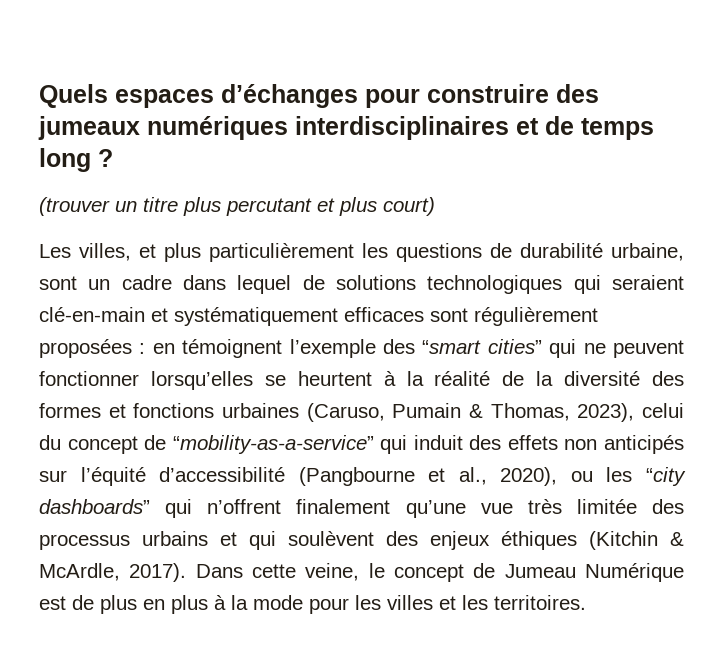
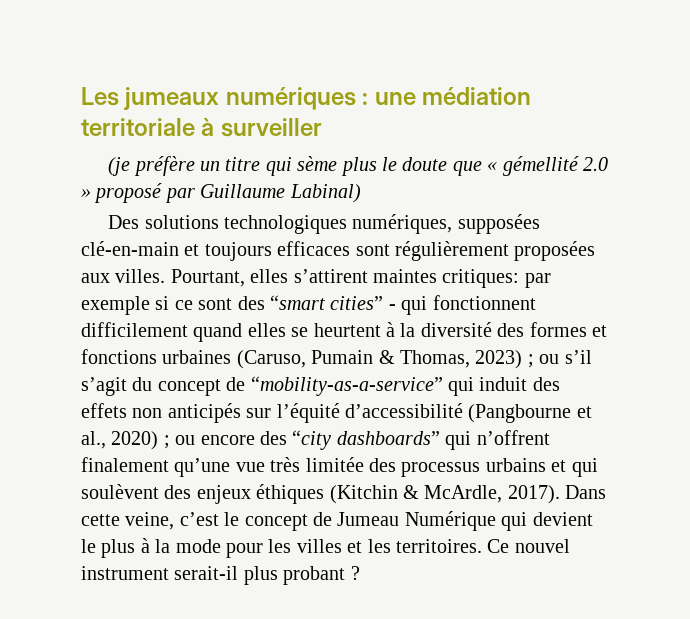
- Quels espaces d’échanges pour construire des jumeaux numériques interdisciplinaires et de temps long ?
- (trouver un titre plus percutant et plus court)
- Les villes, et plus particulièrement les questions de durabilité urbaine, sont un cadre dans lequel de solutions technologiques qui seraient clé-en-main et systématiquement efficaces sont régulièrement proposées : en témoignent l’exemple des “smart cities” qui ne peuvent fonctionner lorsqu’elles se heurtent à la réalité de la diversité des formes et fonctions urbaines (Caruso, Pumain & Thomas, 2023), celui du concept de “mobility-as-a-service” qui induit des effets non anticipés sur l’équité d’accessibilité (Pangbourne et al., 2020), ou les “city dashboards” qui n’offrent finalement qu’une vue très limitée des processus urbains et qui soulèvent des enjeux éthiques (Kitchin & McArdle, 2017).
+ Les jumeaux numériques : une médiation territoriale à surveiller
+ (je préfère un titre qui sème plus le doute que « gémellité 2.0 » proposé par Guillaume Labinal)
+ Des solutions technologiques numériques, supposées clé-en-main et toujours efficaces sont régulièrement proposées aux villes. Pourtant, elles s’attirent maintes critiques: par exemple si ce sont des “smart cities” - qui fonctionnent difficilement quand elles se heurtent à la diversité des formes et fonctions urbaines (Caruso, Pumain & Thomas, 2023) ; ou s’il s’agit du concept de “mobility-as-a-service” qui induit des effets non anticipés sur l’équité d’accessibilité (Pangbourne et al., 2020) ; ou encore des “city dashboards” qui n’offrent finalement qu’une vue très limitée des processus urbains et qui soulèvent des enjeux éthiques (Kitchin & McArdle, 2017).
- Dans cette veine, le concept de Jumeau Numérique est de plus en plus à la mode pour les villes et les territoires.
+ Dans cette veine, c’est le concept de Jumeau Numérique qui devient le plus à la mode pour les villes et les territoires.
+ Ce nouvel instrument serait-il plus probant ?

